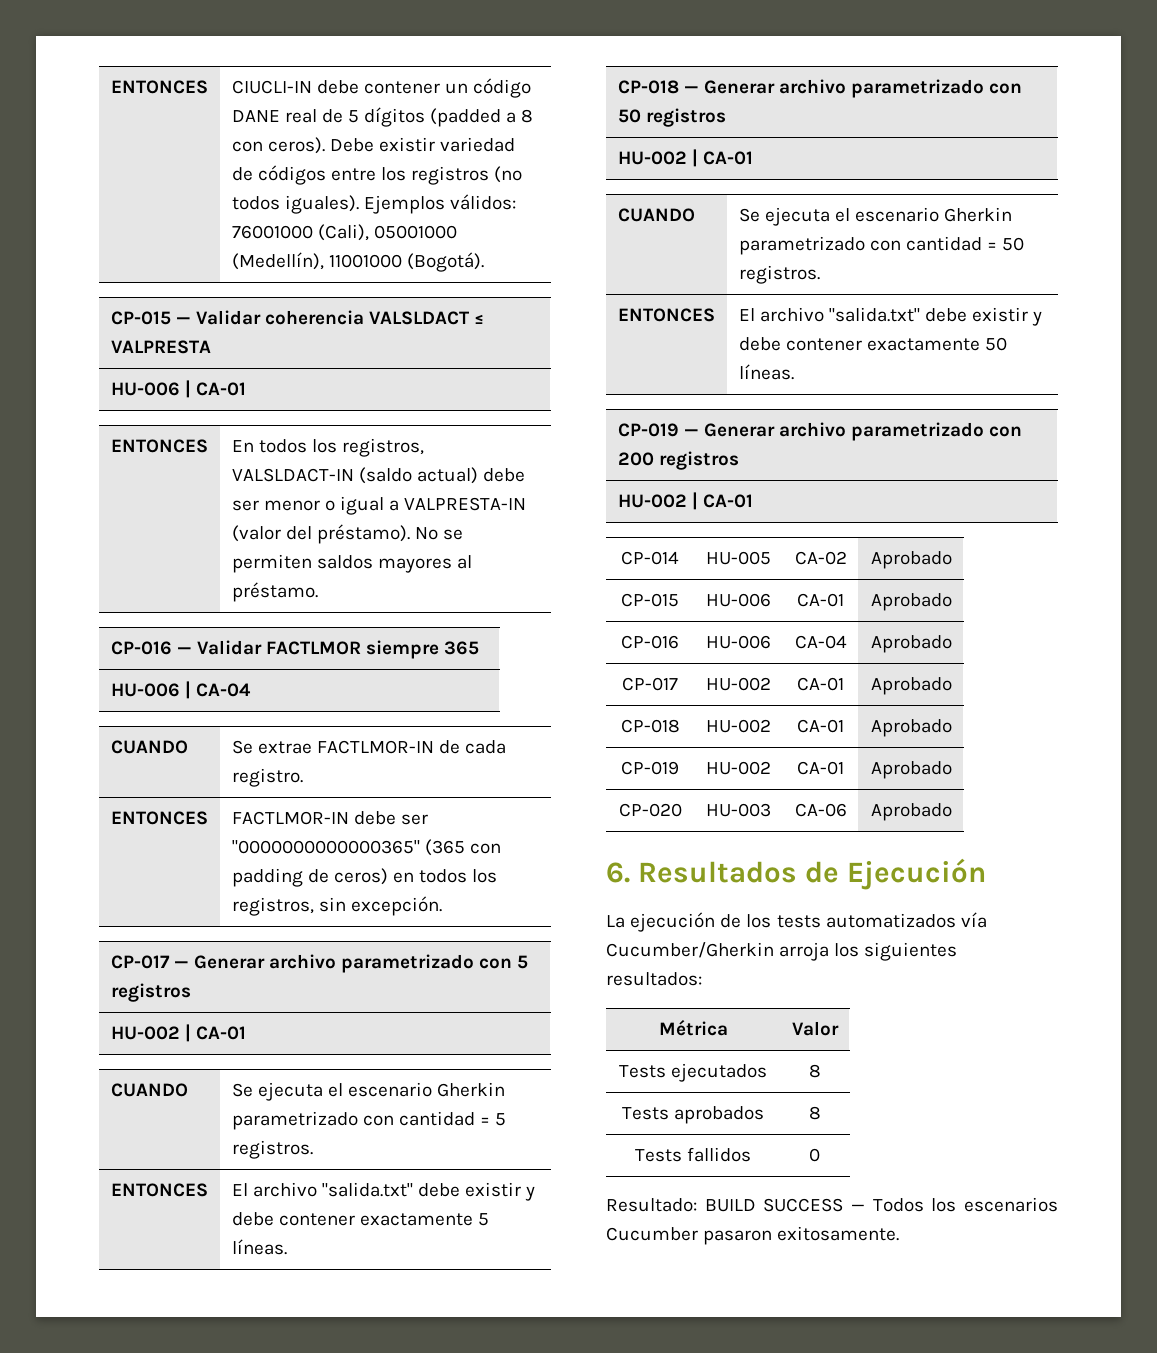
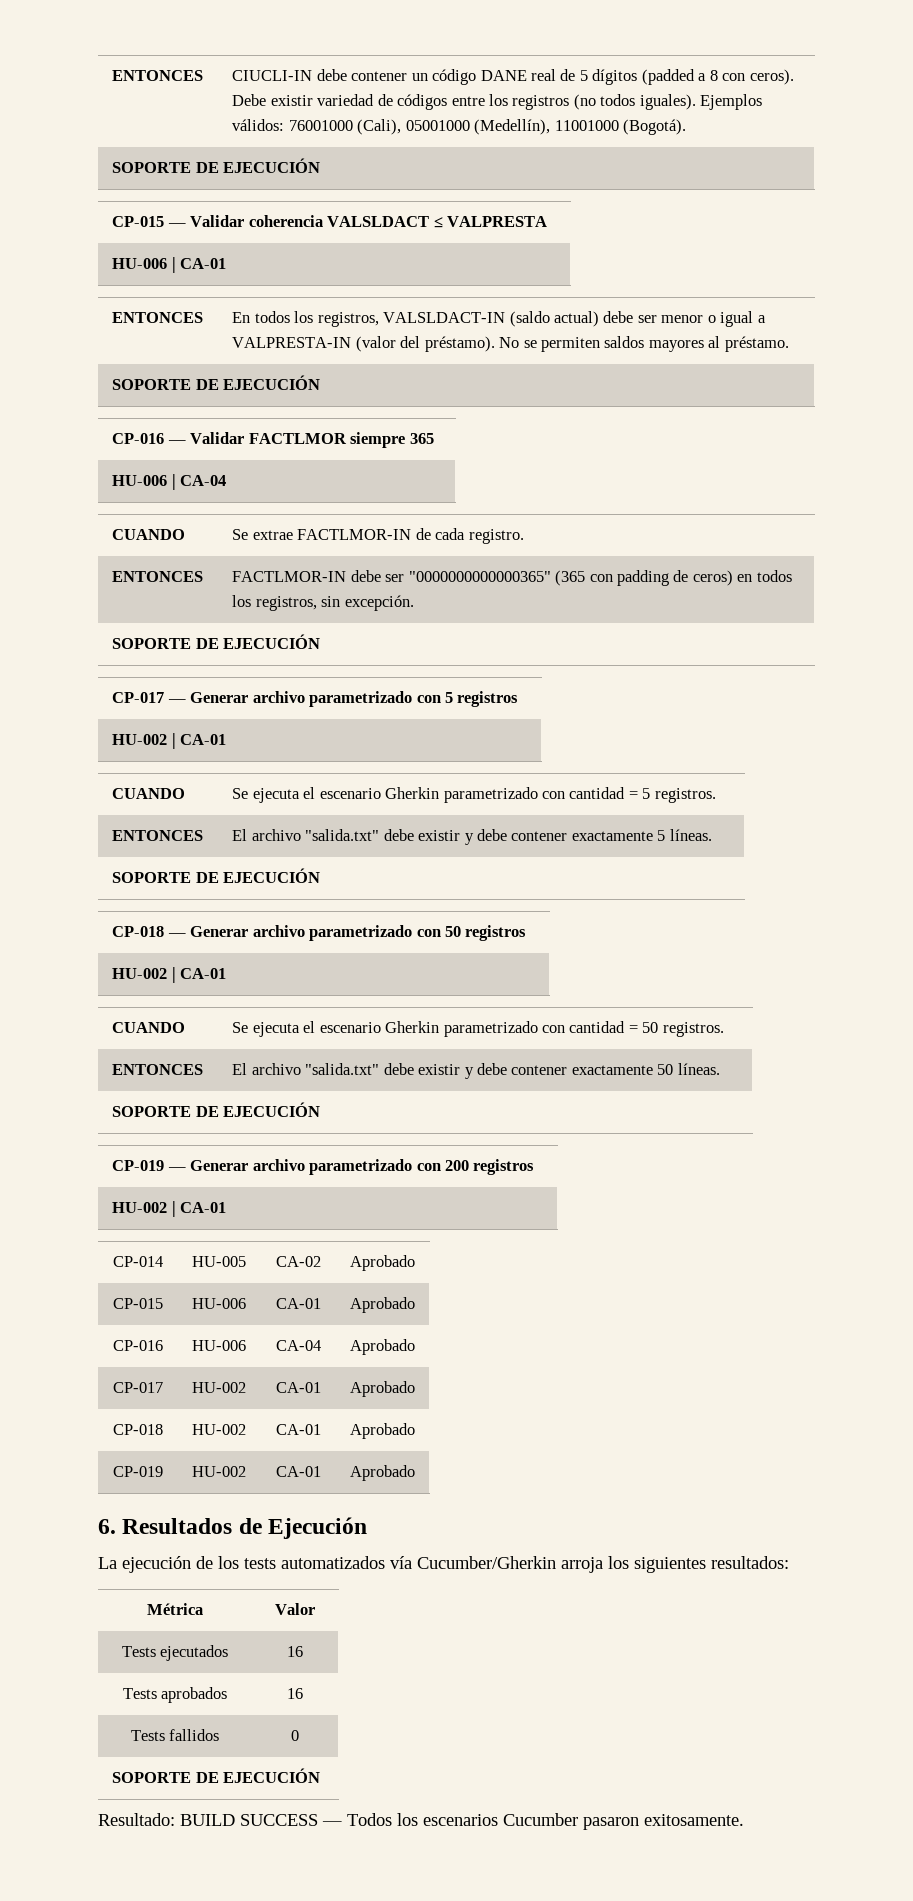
  ENTONCES | CIUCLI-IN debe contener un código DANE real de 5 dígitos (padded a 8 con ceros). Debe existir variedad de códigos entre los registros (no todos iguales). Ejemplos válidos: 76001000 (Cali), 05001000 (Medellín), 11001000 (Bogotá).
+ SOPORTE DE EJECUCIÓN
  ENTONCES | En todos los registros, VALSLDACT-IN (saldo actual) debe ser menor o igual a VALPRESTA-IN (valor del préstamo). No se permiten saldos mayores al préstamo.
+ SOPORTE DE EJECUCIÓN
  ENTONCES | FACTLMOR-IN debe ser "0000000000000365" (365 con padding de ceros) en todos los registros, sin excepción.
+ SOPORTE DE EJECUCIÓN
  ENTONCES | El archivo "salida.txt" debe existir y debe contener exactamente 5 líneas.
+ SOPORTE DE EJECUCIÓN
  ENTONCES | El archivo "salida.txt" debe existir y debe contener exactamente 50 líneas.
+ SOPORTE DE EJECUCIÓN
- CP-020 | HU-003 | CA-06 | Aprobado
- Tests ejecutados | 8
+ Tests ejecutados | 16
- Tests aprobados | 8
+ Tests aprobados | 16
  Tests fallidos | 0
+ SOPORTE DE EJECUCIÓN

